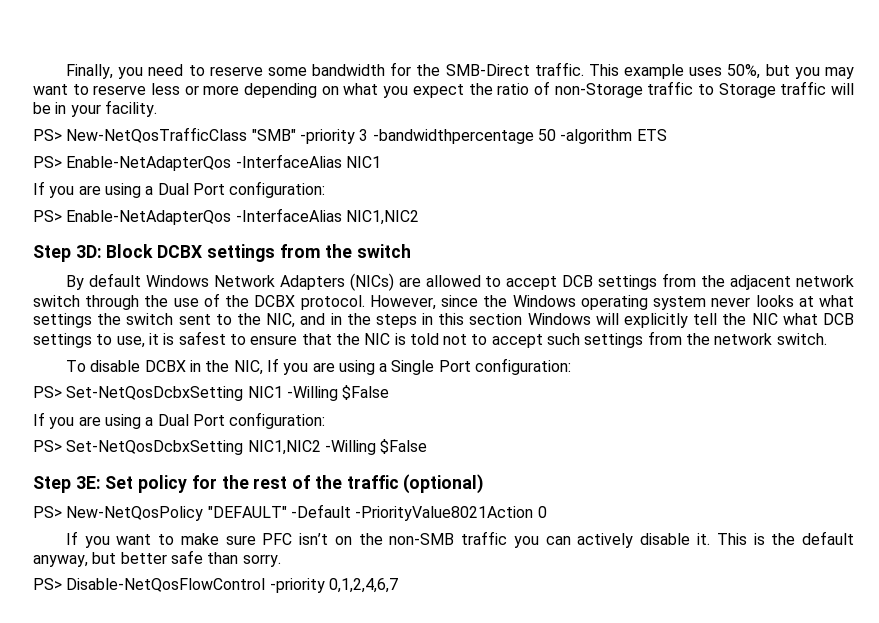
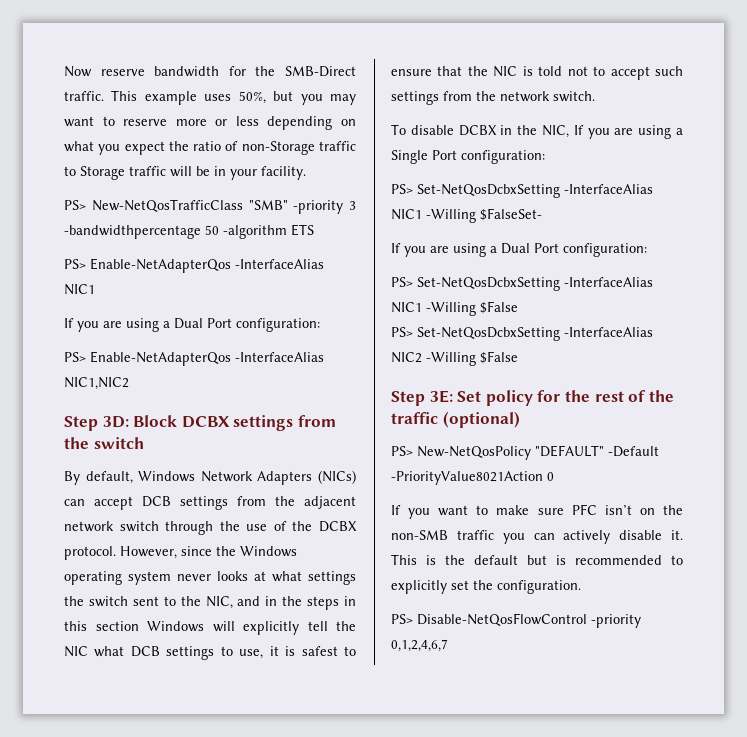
- Finally, you need to reserve some bandwidth for the SMB-Direct traffic.
+ Now reserve bandwidth for the SMB-Direct traffic.
- This example uses 50%, but you may want to reserve less or more depending on what you expect the ratio of non-Storage traffic to Storage traffic will be in your facility.
+ This example uses 50%, but you may want to reserve more or less depending on what you expect the ratio of non-Storage traffic to Storage traffic will be in your facility.
- By default Windows Network Adapters (NICs) are allowed to accept DCB settings from the adjacent network switch through the use of the DCBX protocol.
+ By default, Windows Network Adapters (NICs) can accept DCB settings from the adjacent network switch through the use of the DCBX protocol.
- PS> Set-NetQosDcbxSetting NIC1 -Willing $False
+ PS> Set-NetQosDcbxSetting -InterfaceAlias NIC1 -Willing $FalseSet-
- PS> Set-NetQosDcbxSetting NIC1,NIC2 -Willing $False
+ PS> Set-NetQosDcbxSetting -InterfaceAlias NIC1 -Willing $False
+ PS> Set-NetQosDcbxSetting -InterfaceAlias NIC2 -Willing $False
- This is the default anyway, but better safe than sorry.
+ This is the default but is recommended to explicitly set the configuration.

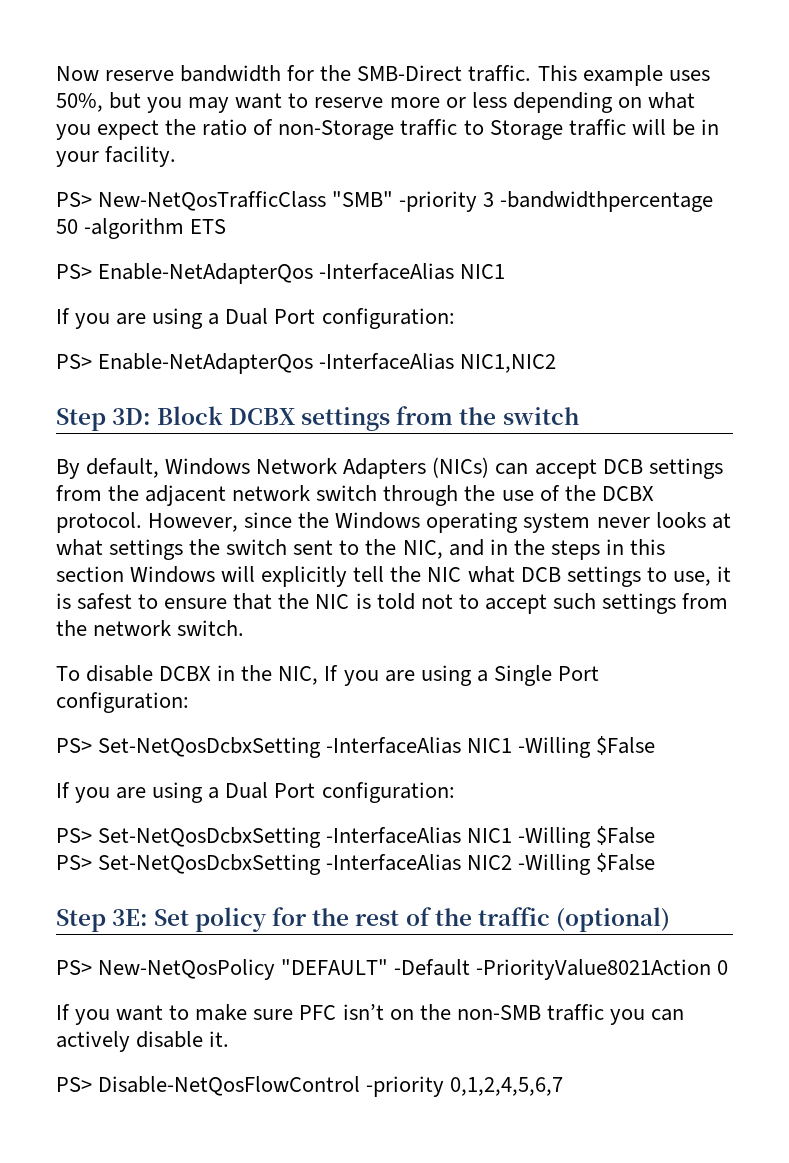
  To disable DCBX in the NIC, If you are using a Single Port configuration:
- PS> Set-NetQosDcbxSetting -InterfaceAlias NIC1 -Willing $FalseSet-
+ PS> Set-NetQosDcbxSetting -InterfaceAlias NIC1 -Willing $False
- This is the default but is recommended to explicitly set the configuration.
- PS> Disable-NetQosFlowControl -priority 0,1,2,4,6,7
+ PS> Disable-NetQosFlowControl -priority 0,1,2,4,5,6,7

